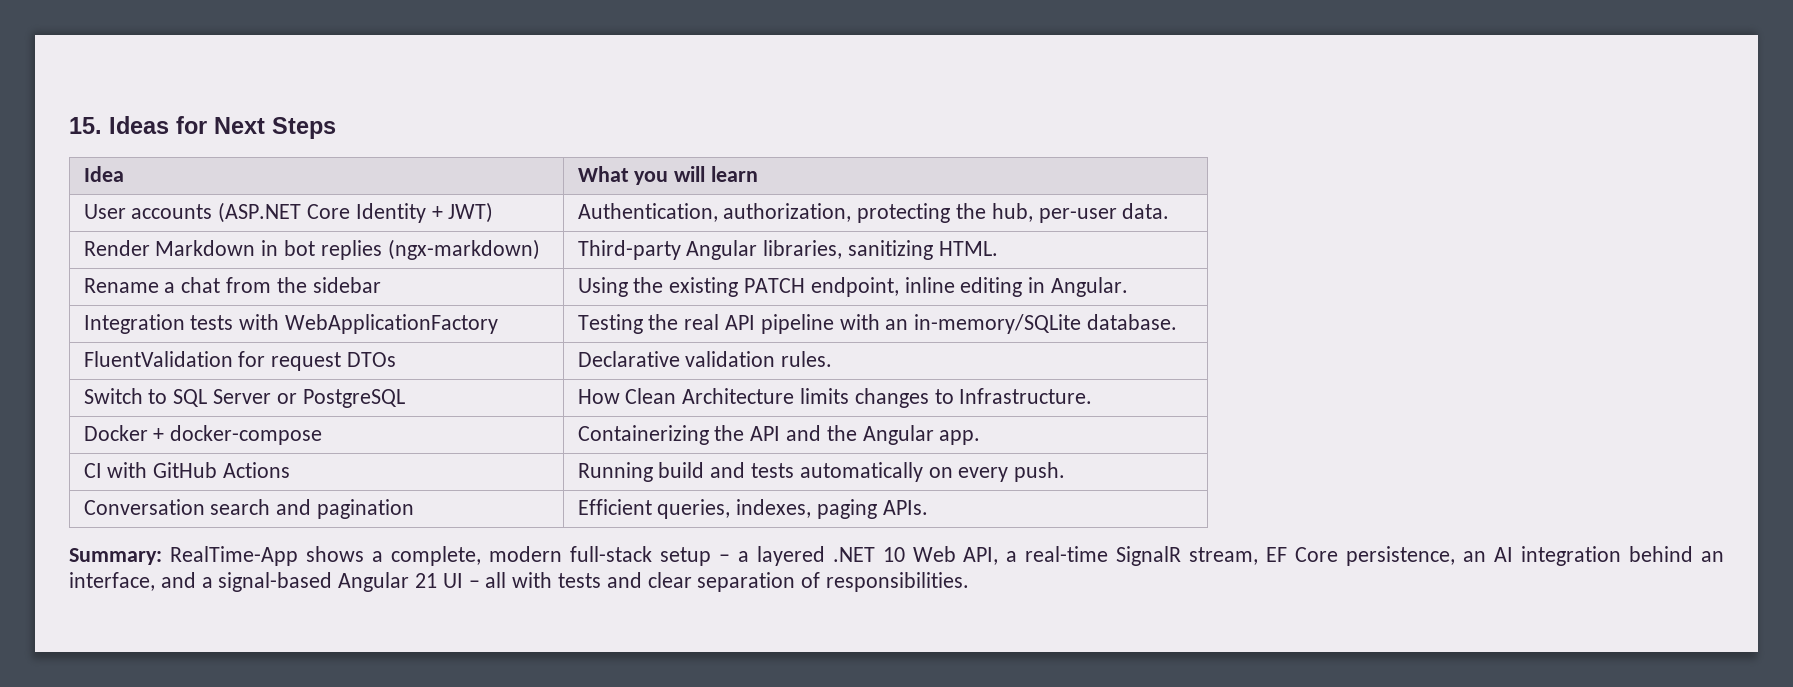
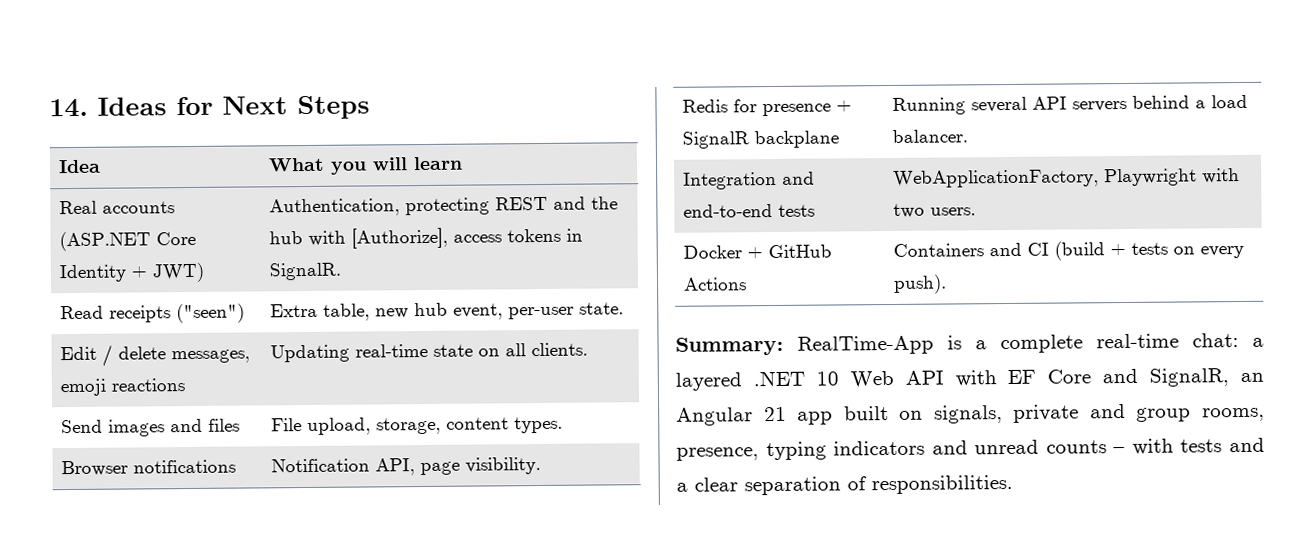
- 15. Ideas for Next Steps
+ 14. Ideas for Next Steps
- User accounts (ASP.NET Core Identity + JWT) | Authentication, authorization, protecting the hub, per-user data.
- Render Markdown in bot replies (ngx-markdown) | Third-party Angular libraries, sanitizing HTML.
- Rename a chat from the sidebar | Using the existing PATCH endpoint, inline editing in Angular.
+ Real accounts (ASP.NET Core Identity + JWT) | Authentication, protecting REST and the hub with [Authorize], access tokens in SignalR.
+ Read receipts ("seen") | Extra table, new hub event, per-user state.
+ Edit / delete messages, emoji reactions | Updating real-time state on all clients.
+ Send images and files | File upload, storage, content types.
+ Browser notifications | Notification API, page visibility.
+ Redis for presence + SignalR backplane | Running several API servers behind a load balancer.
- Integration tests with WebApplicationFactory | Testing the real API pipeline with an in-memory/SQLite database.
- FluentValidation for request DTOs | Declarative validation rules.
- Switch to SQL Server or PostgreSQL | How Clean Architecture limits changes to Infrastructure.
- Docker + docker-compose | Containerizing the API and the Angular app.
- CI with GitHub Actions | Running build and tests automatically on every push.
- Conversation search and pagination | Efficient queries, indexes, paging APIs.
- Summary: RealTime-App shows a complete, modern full-stack setup – a layered .NET 10 Web API, a real-time SignalR stream, EF Core persistence, an AI integration behind an interface, and a signal-based Angular 21 UI – all with tests and clear separation of responsibilities.
+ Integration and end-to-end tests | WebApplicationFactory, Playwright with two users.
+ Docker + GitHub Actions | Containers and CI (build + tests on every push).
+ Summary: RealTime-App is a complete real-time chat: a layered .NET 10 Web API with EF Core and SignalR, an Angular 21 app built on signals, private and group rooms, presence, typing indicators and unread counts – with tests and a clear separation of responsibilities.

